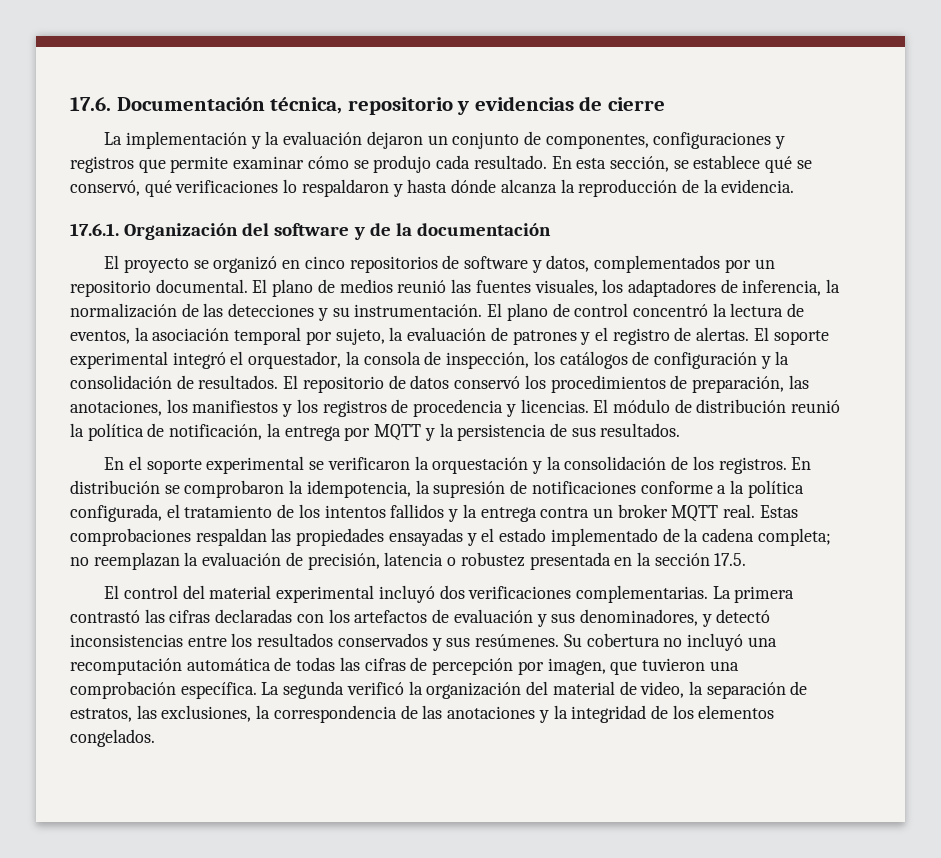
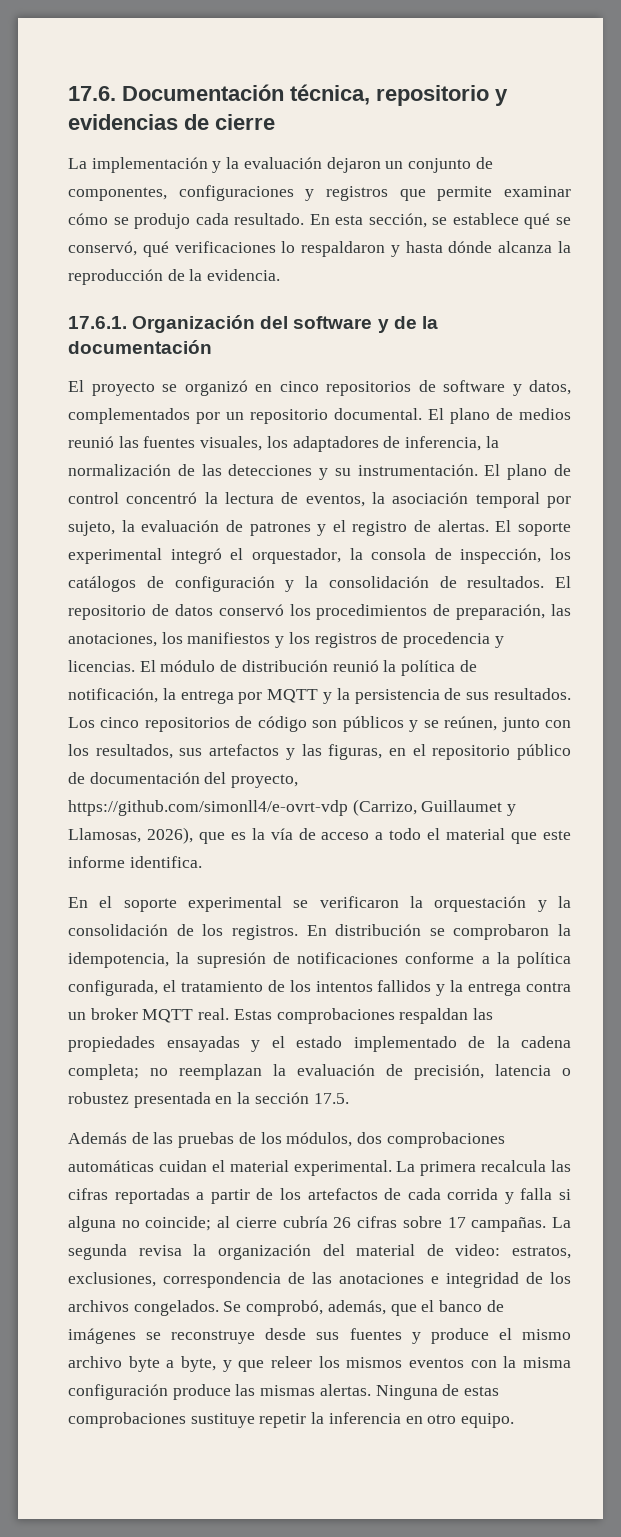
+ Los cinco repositorios de código son públicos y se reúnen, junto con los resultados, sus artefactos y las figuras, en el repositorio público de documentación del proyecto, https://github.com/simonll4/e-ovrt-vdp (Carrizo, Guillaumet y Llamosas, 2026), que es la vía de acceso a todo el material que este informe identifica.
- El control del material experimental incluyó dos verificaciones complementarias.
+ Además de las pruebas de los módulos, dos comprobaciones automáticas cuidan el material experimental.
- La primera contrastó las cifras declaradas con los artefactos de evaluación y sus denominadores, y detectó inconsistencias entre los resultados conservados y sus resúmenes. Su cobertura no incluyó una recomputación automática de todas las cifras de percepción por imagen, que tuvieron una comprobación específica.
+ La primera recalcula las cifras reportadas a partir de los artefactos de cada corrida y falla si alguna no coincide; al cierre cubría 26 cifras sobre 17 campañas.
- La segunda verificó la organización del material de video, la separación de estratos, las exclusiones, la correspondencia de las anotaciones y la integridad de los elementos congelados.
+ La segunda revisa la organización del material de video: estratos, exclusiones, correspondencia de las anotaciones e integridad de los archivos congelados. Se comprobó, además, que el banco de imágenes se reconstruye desde sus fuentes y produce el mismo archivo byte a byte, y que releer los mismos eventos con la misma configuración produce las mismas alertas. Ninguna de estas comprobaciones sustituye repetir la inferencia en otro equipo.

